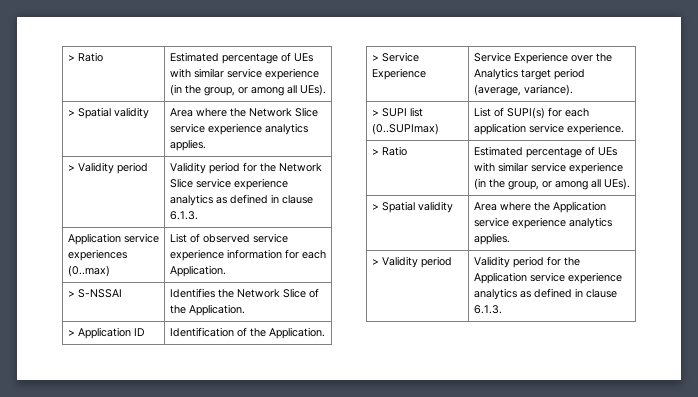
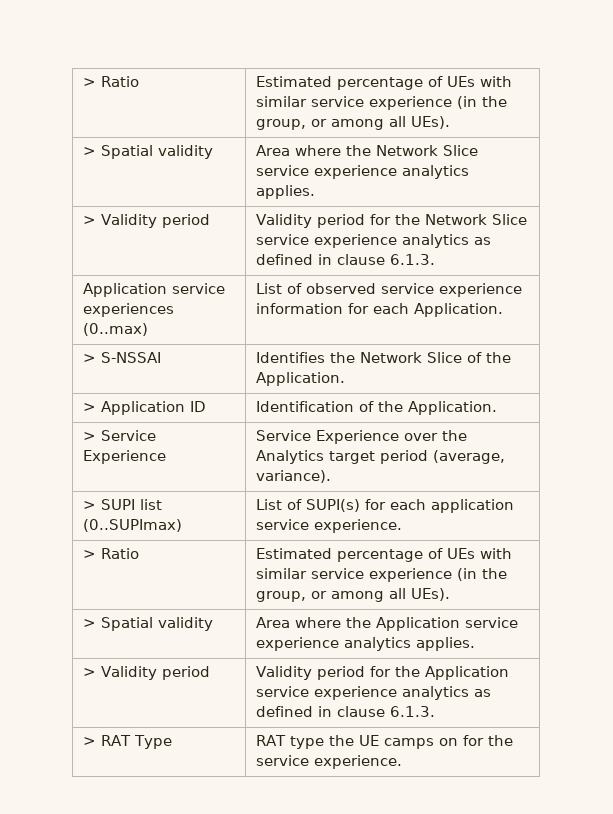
+ > RAT Type | RAT type the UE camps on for the service experience.

